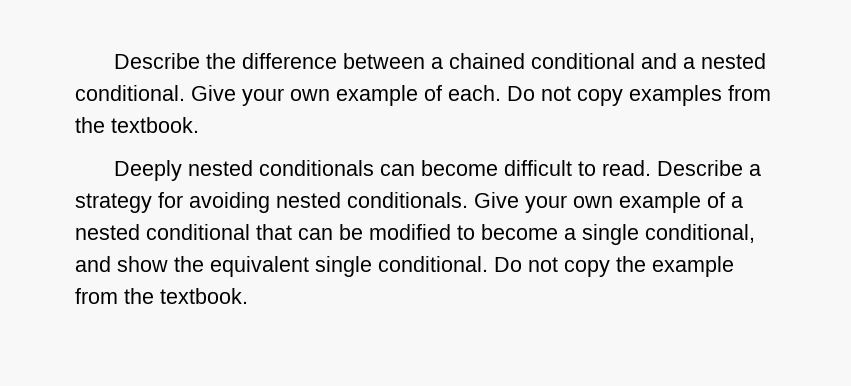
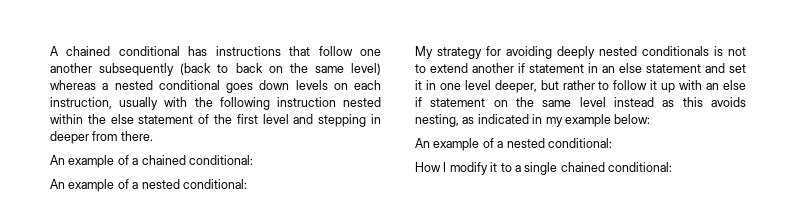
- Describe the difference between a chained conditional and a nested conditional. Give your own example of each. Do not copy examples from the textbook.
- Deeply nested conditionals can become difficult to read. Describe a strategy for avoiding nested conditionals. Give your own example of a nested conditional that can be modified to become a single conditional, and show the equivalent single conditional. Do not copy the example from the textbook.
+ A chained conditional has instructions that follow one another subsequently (back to back on the same level) whereas a nested conditional goes down levels on each instruction, usually with the following instruction nested within the else statement of the first level and stepping in deeper from there.
+ An example of a chained conditional:
+ An example of a nested conditional:
+ My strategy for avoiding deeply nested conditionals is not to extend another if statement in an else statement and set it in one level deeper, but rather to follow it up with an else if statement on the same level instead as this avoids nesting, as indicated in my example below:
+ An example of a nested conditional:
+ How I modify it to a single chained conditional:

